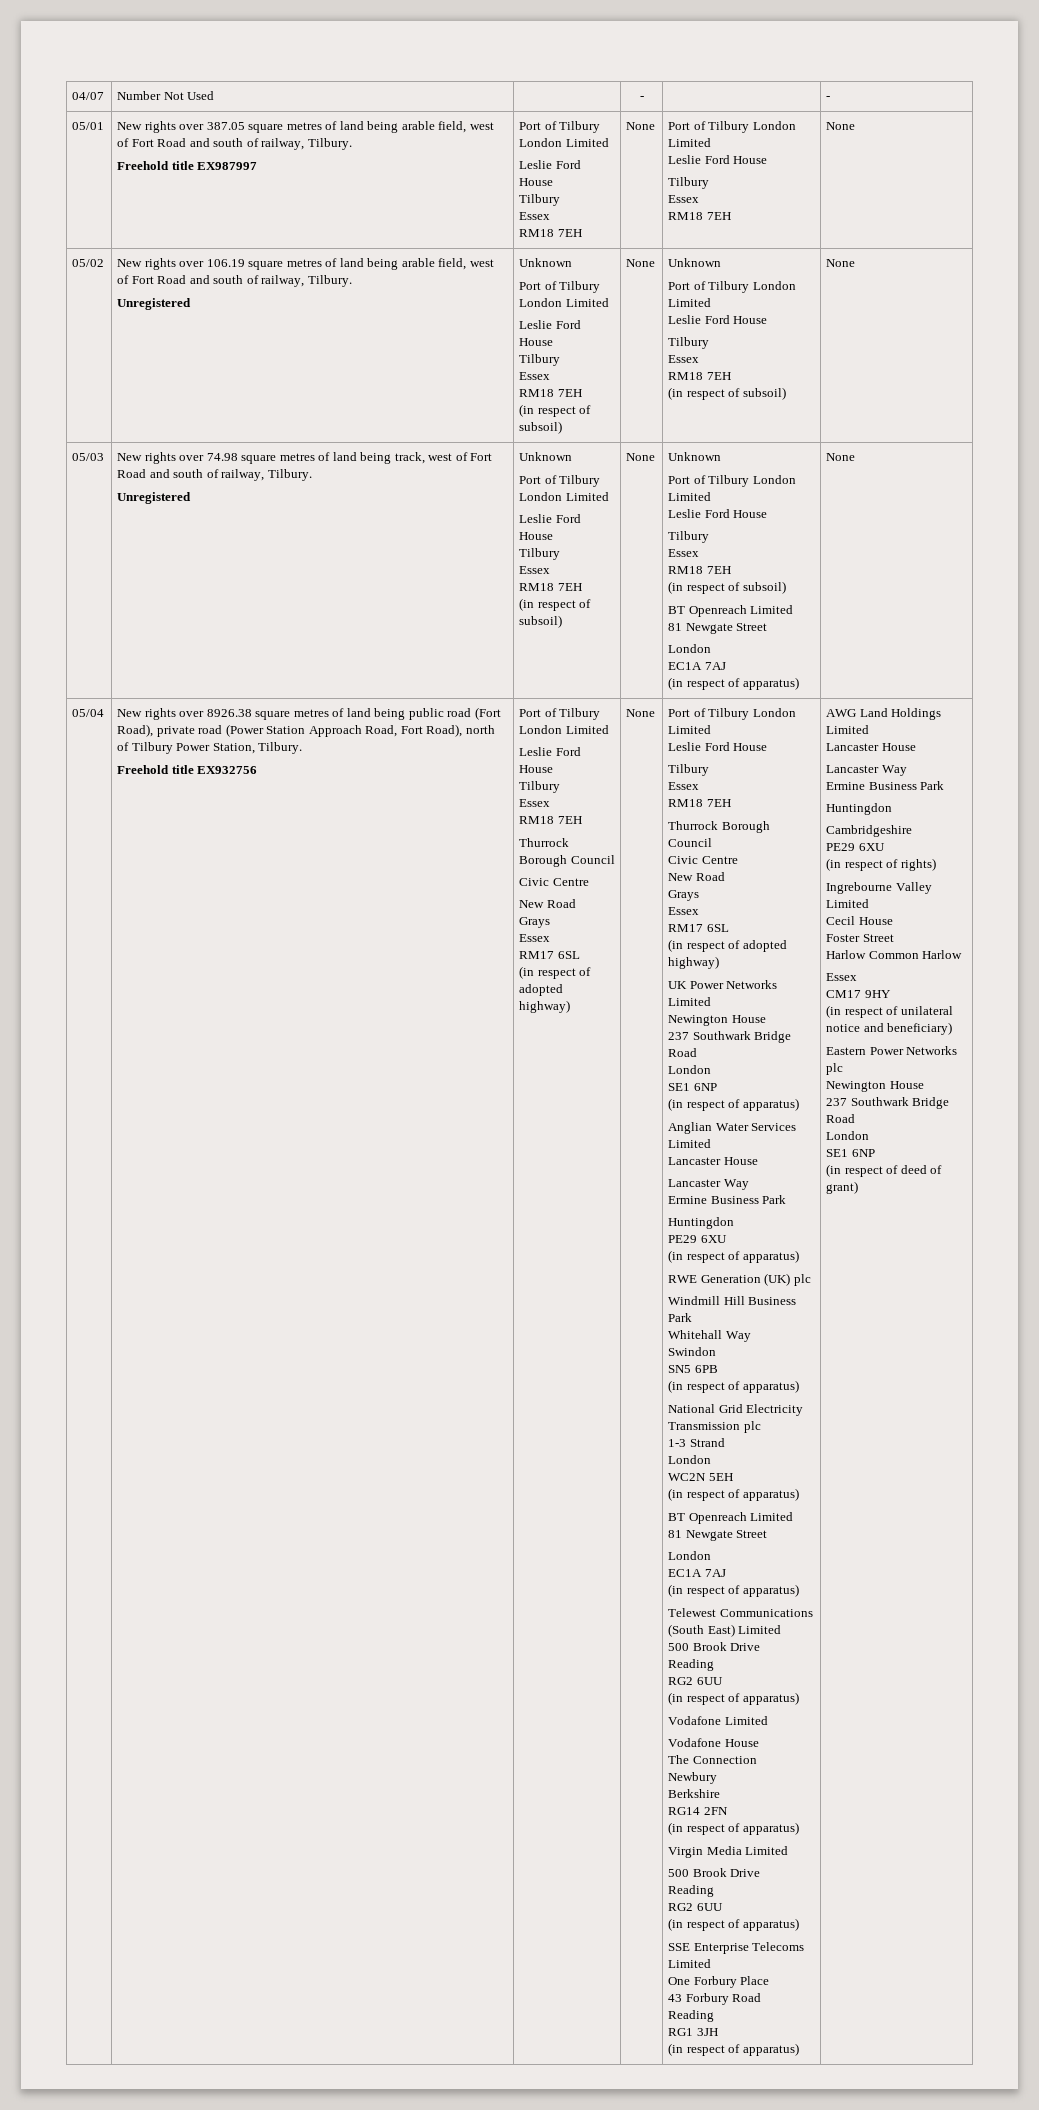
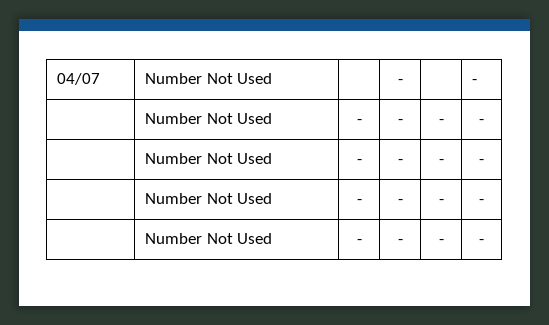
  04/07 | Number Not Used | | - | | -
- 05/01 | New rights over 387.05 square metres of land being arable field, west of Fort Road and south of railway, Tilbury.
- Freehold title EX987997 | Port of Tilbury London Limited
- Leslie Ford House
- Tilbury
- Essex
- RM18 7EH | None | Port of Tilbury London Limited
- Leslie Ford House
- Tilbury
- Essex
- RM18 7EH | None
- 05/02 | New rights over 106.19 square metres of land being arable field, west of Fort Road and south of railway, Tilbury.
- Unregistered | Unknown
- Port of Tilbury London Limited
- Leslie Ford House
- Tilbury
- Essex
- RM18 7EH
- (in respect of subsoil) | None | Unknown
- Port of Tilbury London Limited
- Leslie Ford House
- Tilbury
- Essex
- RM18 7EH
- (in respect of subsoil) | None
- 05/03 | New rights over 74.98 square metres of land being track, west of Fort Road and south of railway, Tilbury.
- Unregistered | Unknown
- Port of Tilbury London Limited
- Leslie Ford House
- Tilbury
- Essex
- RM18 7EH
- (in respect of subsoil) | None | Unknown
- Port of Tilbury London Limited
- Leslie Ford House
- Tilbury
- Essex
- RM18 7EH
- (in respect of subsoil)
- BT Openreach Limited
- 81 Newgate Street
- London
- EC1A 7AJ
- (in respect of apparatus) | None
- 05/04 | New rights over 8926.38 square metres of land being public road (Fort Road), private road (Power Station Approach Road, Fort Road), north of Tilbury Power Station, Tilbury.
- Freehold title EX932756 | Port of Tilbury London Limited
- Leslie Ford House
- Tilbury
- Essex
- RM18 7EH
- Thurrock Borough Council
- Civic Centre
- New Road
- Grays
- Essex
- RM17 6SL
- (in respect of adopted highway) | None | Port of Tilbury London Limited
- Leslie Ford House
- Tilbury
- Essex
- RM18 7EH
- Thurrock Borough Council
- Civic Centre
- New Road
- Grays
- Essex
- RM17 6SL
- (in respect of adopted highway)
- UK Power Networks Limited
- Newington House
- 237 Southwark Bridge Road
- London
- SE1 6NP
- (in respect of apparatus)
- Anglian Water Services Limited
- Lancaster House
- Lancaster Way
- Ermine Business Park
- Huntingdon
- PE29 6XU
- (in respect of apparatus)
- RWE Generation (UK) plc
- Windmill Hill Business Park
- Whitehall Way
- Swindon
- SN5 6PB
- (in respect of apparatus)
- National Grid Electricity Transmission plc
- 1-3 Strand
- London
- WC2N 5EH
- (in respect of apparatus)
- BT Openreach Limited
- 81 Newgate Street
- London
- EC1A 7AJ
- (in respect of apparatus)
- Telewest Communications (South East) Limited
- 500 Brook Drive
- Reading
- RG2 6UU
- (in respect of apparatus)
- Vodafone Limited
- Vodafone House
- The Connection
- Newbury
- Berkshire
- RG14 2FN
- (in respect of apparatus)
- Virgin Media Limited
- 500 Brook Drive
- Reading
- RG2 6UU
- (in respect of apparatus)
- SSE Enterprise Telecoms Limited
- One Forbury Place
- 43 Forbury Road
- Reading
- RG1 3JH
- (in respect of apparatus) | AWG Land Holdings Limited
- Lancaster House
- Lancaster Way
- Ermine Business Park
- Huntingdon
- Cambridgeshire
- PE29 6XU
- (in respect of rights)
- Ingrebourne Valley Limited
- Cecil House
- Foster Street
- Harlow Common Harlow
- Essex
- CM17 9HY
- (in respect of unilateral notice and beneficiary)
- Eastern Power Networks plc
- Newington House
- 237 Southwark Bridge Road
- London
- SE1 6NP
- (in respect of deed of grant)
+ | Number Not Used | - | - | - | -
+ | Number Not Used | - | - | - | -
+ | Number Not Used | - | - | - | -
+ | Number Not Used | - | - | - | -

